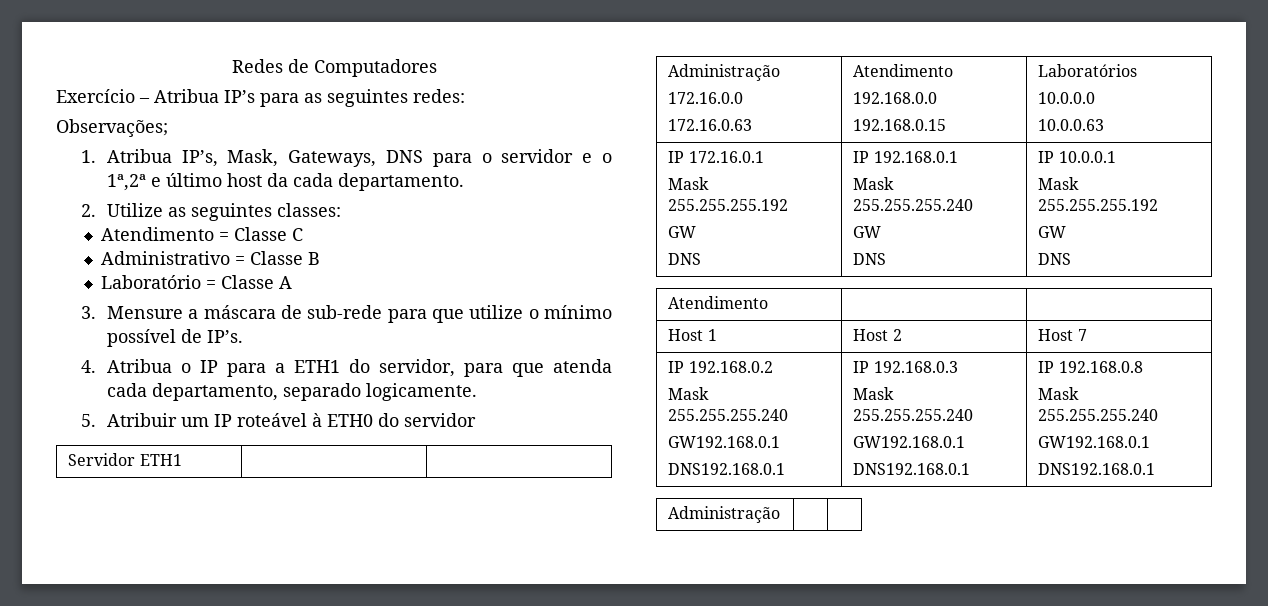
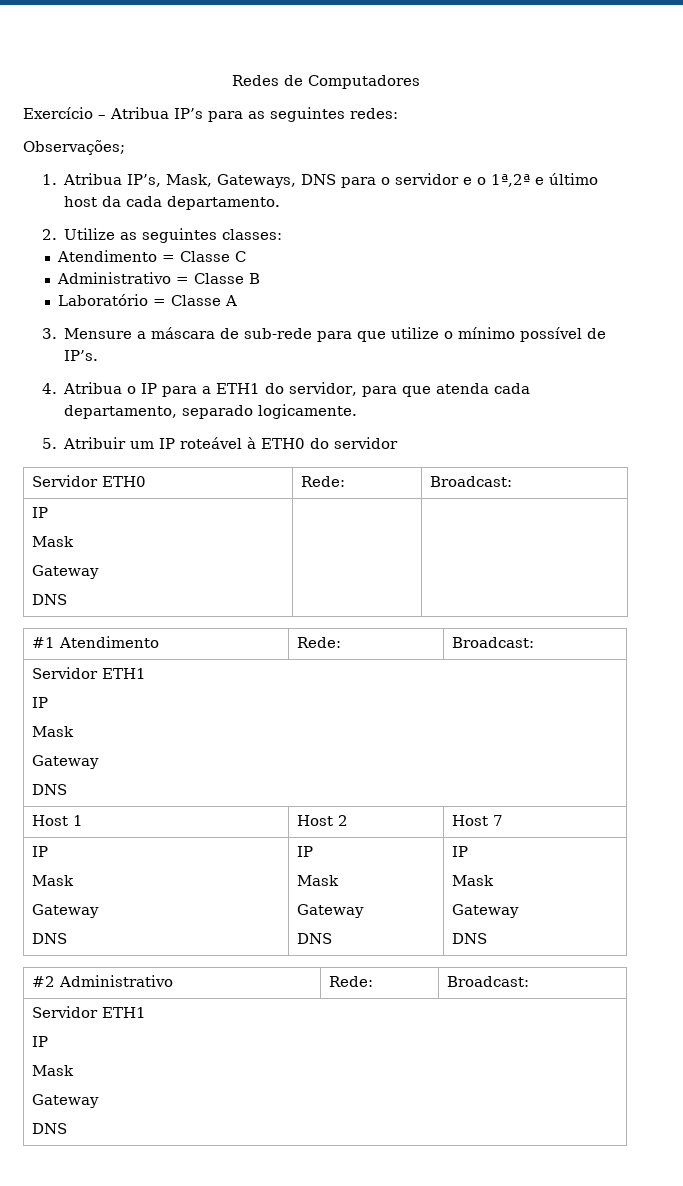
- Servidor ETH1 | |
- Administração
- 172.16.0.0
- 172.16.0.63 | Atendimento
- 192.168.0.0
- 192.168.0.15 | Laboratórios
- 10.0.0.0
- 10.0.0.63
- IP 172.16.0.1
- Mask 255.255.255.192
- GW
- DNS | IP 192.168.0.1
- Mask 255.255.255.240
- GW
- DNS | IP 10.0.0.1
- Mask 255.255.255.192
- GW
+ Servidor ETH0 | Rede: | Broadcast:
+ IP
+ Mask
+ Gateway
+ DNS | |
+ #1 Atendimento | Rede: | Broadcast:
+ Servidor ETH1
+ IP
+ Mask
+ Gateway
  DNS
- Atendimento | |
  Host 1 | Host 2 | Host 7
- IP 192.168.0.2
- Mask 255.255.255.240
- GW192.168.0.1
- DNS192.168.0.1 | IP 192.168.0.3
- Mask 255.255.255.240
- GW192.168.0.1
- DNS192.168.0.1 | IP 192.168.0.8
- Mask 255.255.255.240
- GW192.168.0.1
- DNS192.168.0.1
- Administração | |
+ IP
+ Mask
+ Gateway
+ DNS | IP
+ Mask
+ Gateway
+ DNS | IP
+ Mask
+ Gateway
+ DNS
+ #2 Administrativo | Rede: | Broadcast:
+ Servidor ETH1
+ IP
+ Mask
+ Gateway
+ DNS

